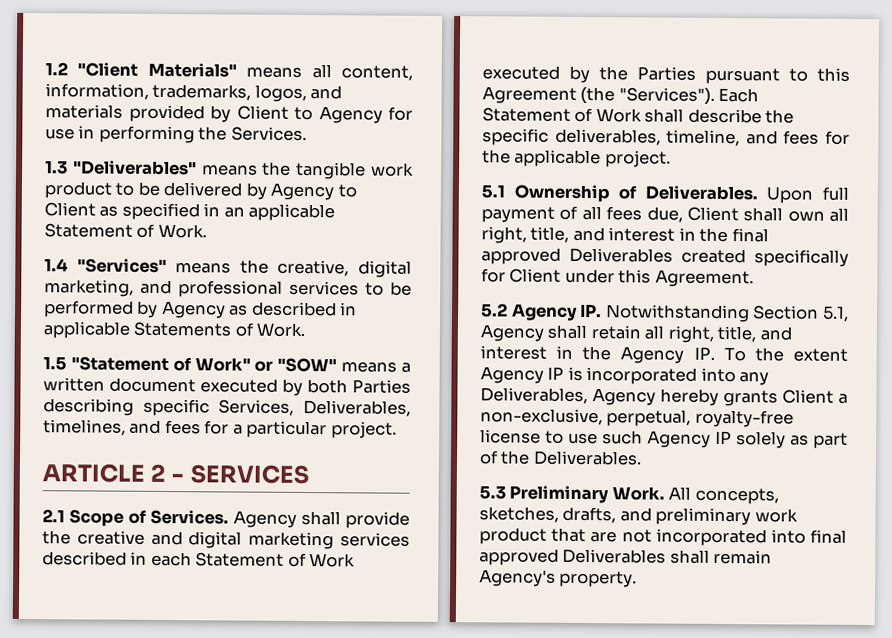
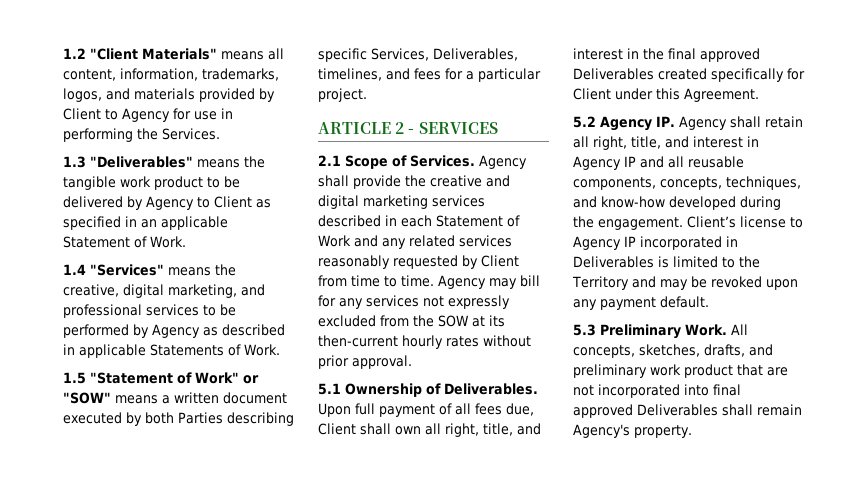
- Agency shall provide the creative and digital marketing services described in each Statement of Work executed by the Parties pursuant to this Agreement (the "Services"). Each Statement of Work shall describe the specific deliverables, timeline, and fees for the applicable project.
+ Agency shall provide the creative and digital marketing services described in each Statement of Work and any related services reasonably requested by Client from time to time. Agency may bill for any services not expressly excluded from the SOW at its then-current hourly rates without prior approval.
- 5.2 Agency IP. Notwithstanding Section 5.1, Agency shall retain all right, title, and interest in the Agency IP. To the extent Agency IP is incorporated into any Deliverables, Agency hereby grants Client a non-exclusive, perpetual, royalty-free license to use such Agency IP solely as part of the Deliverables.
+ 5.2 Agency IP. Agency shall retain all right, title, and interest in Agency IP and all reusable components, concepts, techniques, and know-how developed during the engagement. Client’s license to Agency IP incorporated in Deliverables is limited to the Territory and may be revoked upon any payment default.

